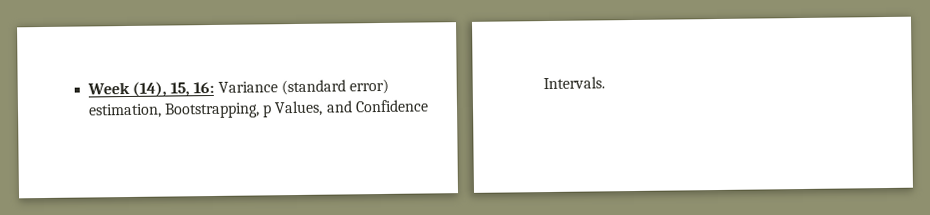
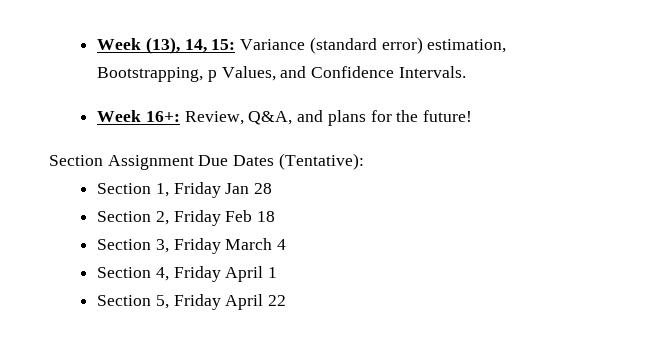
- Week (14), 15, 16: Variance (standard error) estimation, Bootstrapping, p Values, and Confidence Intervals.
+ Week (13), 14, 15: Variance (standard error) estimation, Bootstrapping, p Values, and Confidence Intervals.
+ Week 16+: Review, Q&A, and plans for the future!
+ Section Assignment Due Dates (Tentative):
+ Section 1, Friday Jan 28
+ Section 2, Friday Feb 18
+ Section 3, Friday March 4
+ Section 4, Friday April 1
+ Section 5, Friday April 22

